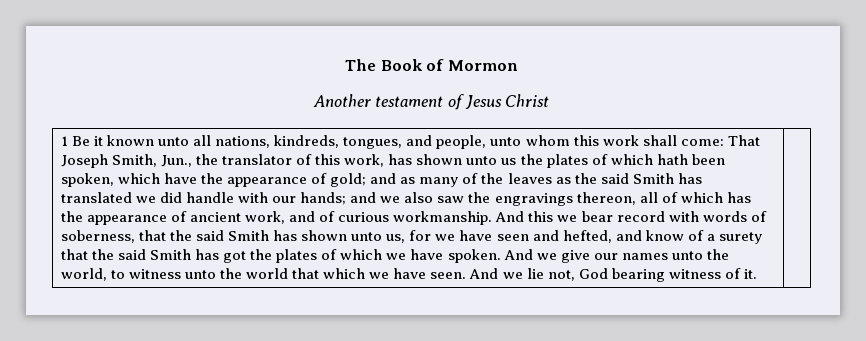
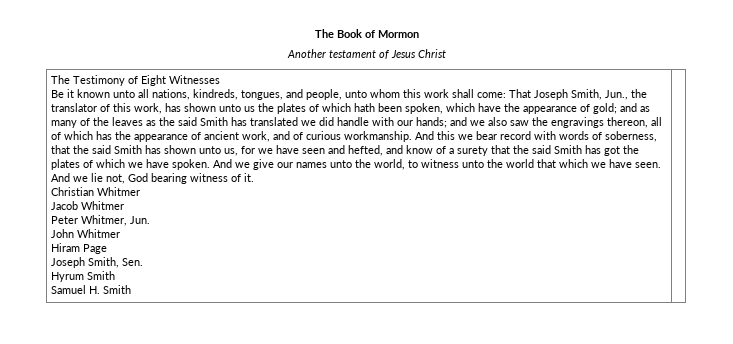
- 1 Be it known unto all nations, kindreds, tongues, and people, unto whom this work shall come:
+ The Testimony of Eight Witnesses
+ Be it known unto all nations, kindreds, tongues, and people, unto whom this work shall come:
+ Christian Whitmer
+ Jacob Whitmer
+ Peter Whitmer, Jun.
+ John Whitmer
+ Hiram Page
+ Joseph Smith, Sen.
+ Hyrum Smith
+ Samuel H. Smith

